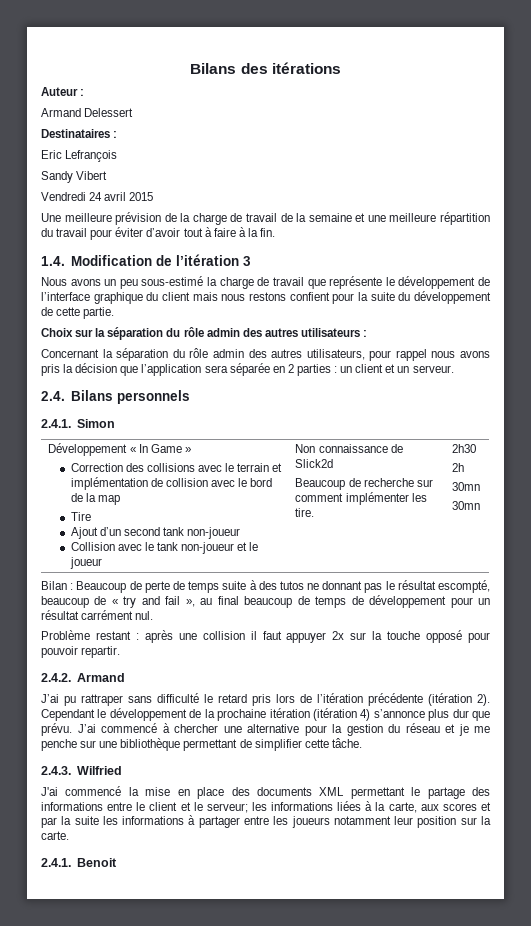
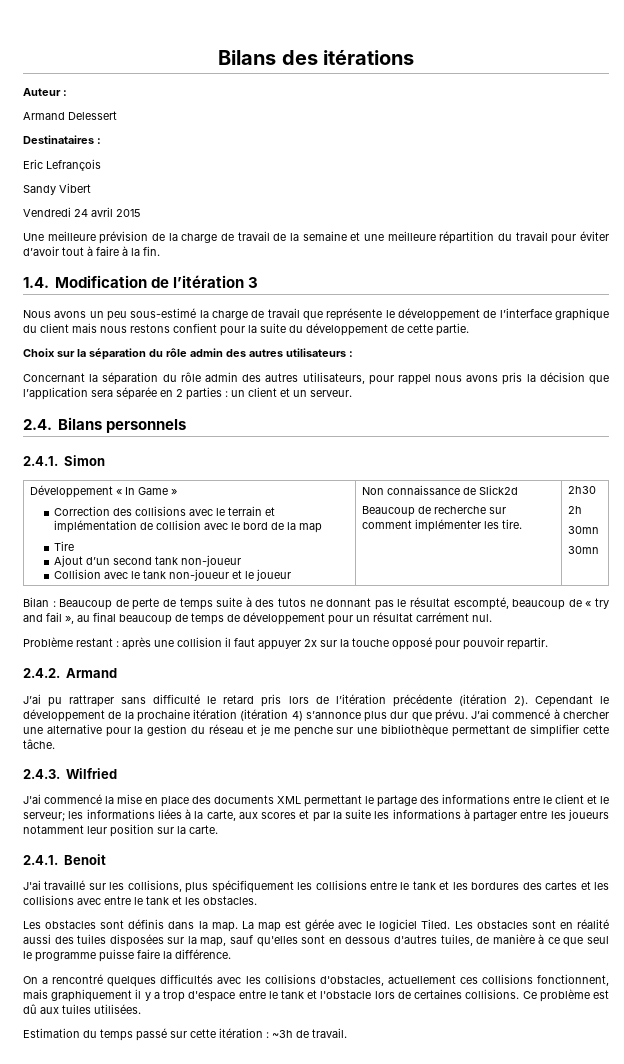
+ J'ai travaillé sur les collisions, plus spécifiquement les collisions entre le tank et les bordures des cartes et les collisions avec entre le tank et les obstacles.
+ Les obstacles sont définis dans la map. La map est gérée avec le logiciel Tiled. Les obstacles sont en réalité aussi des tuiles disposées sur la map, sauf qu'elles sont en dessous d'autres tuiles, de manière à ce que seul le programme puisse faire la différence.
+ On a rencontré quelques difficultés avec les collisions d'obstacles, actuellement ces collisions fonctionnent, mais graphiquement il y a trop d'espace entre le tank et l'obstacle lors de certaines collisions. Ce problème est dû aux tuiles utilisées.
+ Estimation du temps passé sur cette itération : ~3h de travail.

